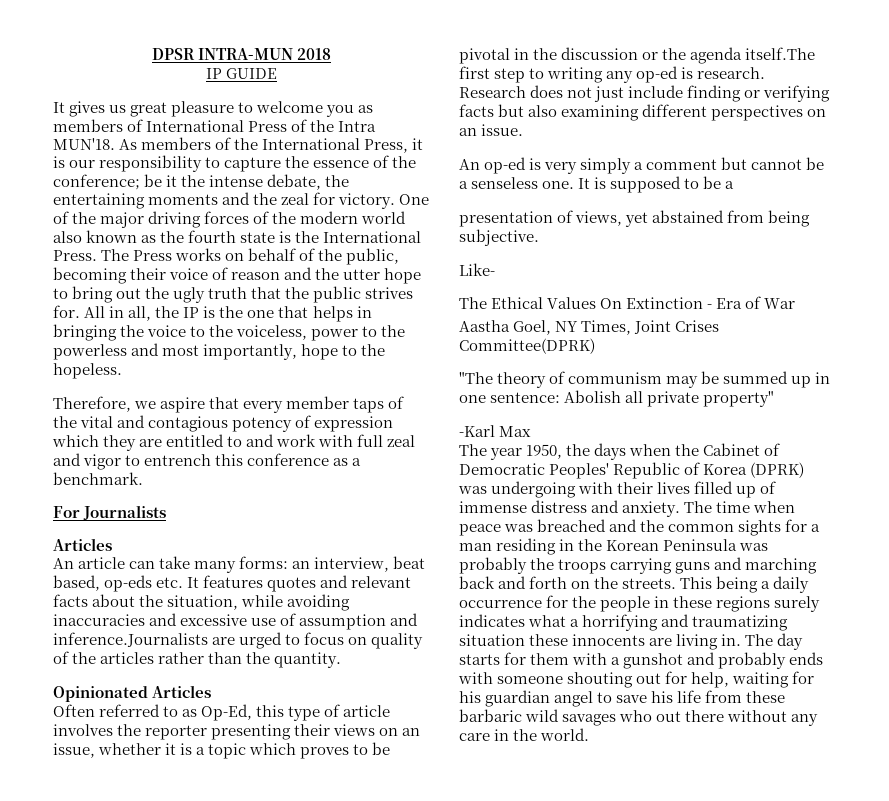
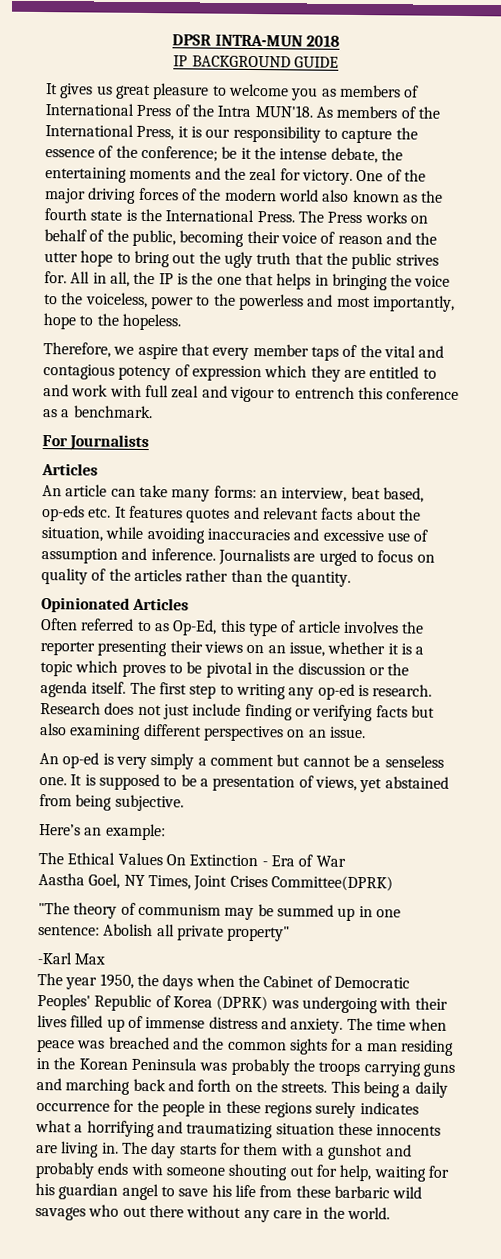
- IP GUIDE
+ IP BACKGROUND GUIDE
- Therefore, we aspire that every member taps of the vital and contagious potency of expression which they are entitled to and work with full zeal and vigor to entrench this conference as a benchmark.
+ Therefore, we aspire that every member taps of the vital and contagious potency of expression which they are entitled to and work with full zeal and vigour to entrench this conference as a benchmark.
- An article can take many forms: an interview, beat based, op-eds etc. It features quotes and relevant facts about the situation, while avoiding inaccuracies and excessive use of assumption and inference.Journalists are urged to focus on quality of the articles rather than the quantity.
+ An article can take many forms: an interview, beat based, op-eds etc. It features quotes and relevant facts about the situation, while avoiding inaccuracies and excessive use of assumption and inference. Journalists are urged to focus on quality of the articles rather than the quantity.
- Often referred to as Op-Ed, this type of article involves the reporter presenting their views on an issue, whether it is a topic which proves to be pivotal in the discussion or the agenda itself.The first step to writing any op-ed is research.
+ Often referred to as Op-Ed, this type of article involves the reporter presenting their views on an issue, whether it is a topic which proves to be pivotal in the discussion or the agenda itself. The first step to writing any op-ed is research.
- It is supposed to be a
- presentation of views, yet abstained from being subjective.
+ It is supposed to be a presentation of views, yet abstained from being subjective.
- Like-
+ Here’s an example:

